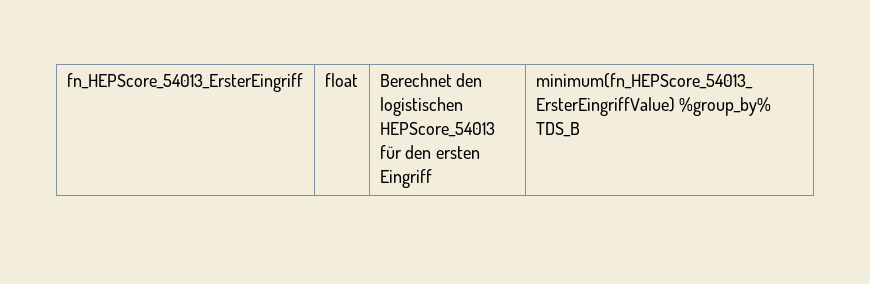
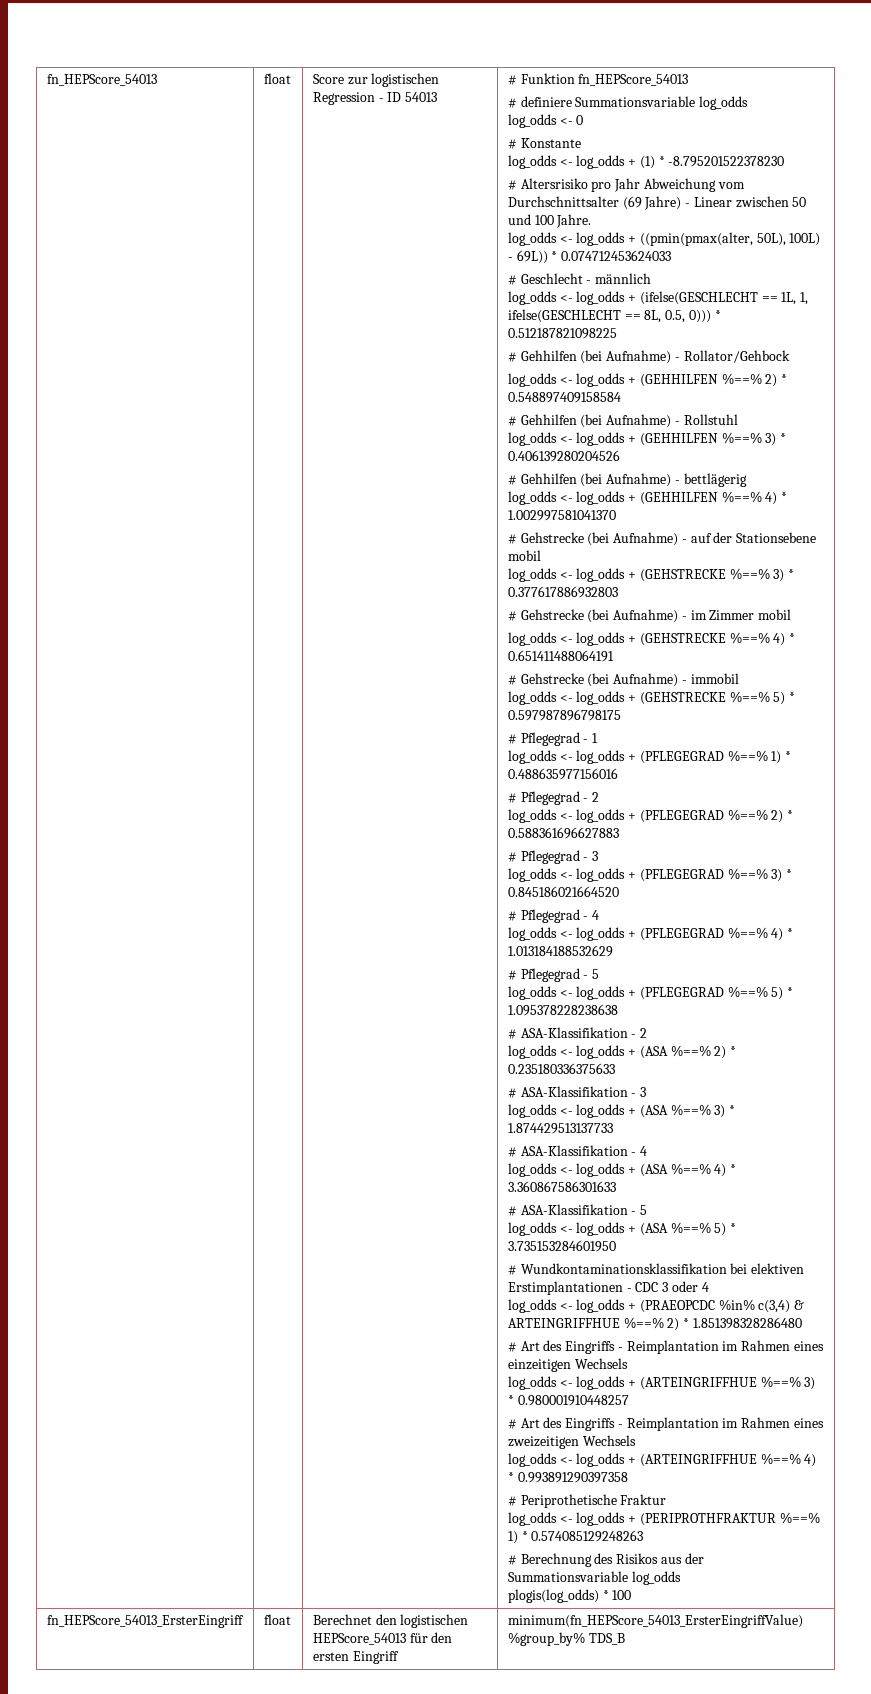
+ fn_HEPScore_54013 | float | Score zur logistischen Regression - ID 54013 | # Funktion fn_HEPScore_54013
+ # definiere Summationsvariable log_odds
+ log_odds <- 0
+ # Konstante
+ log_odds <- log_odds + (1) * -8.795201522378230
+ # Altersrisiko pro Jahr Abweichung vom Durchschnittsalter (69 Jahre) - Linear zwischen 50 und 100 Jahre.
+ log_odds <- log_odds + ((pmin(pmax(alter, 50L), 100L) - 69L)) * 0.074712453624033
+ # Geschlecht - männlich
+ log_odds <- log_odds + (ifelse(GESCHLECHT == 1L, 1, ifelse(GESCHLECHT == 8L, 0.5, 0))) * 0.512187821098225
+ # Gehhilfen (bei Aufnahme) - Rollator/Gehbock
+ log_odds <- log_odds + (GEHHILFEN %==% 2) * 0.548897409158584
+ # Gehhilfen (bei Aufnahme) - Rollstuhl
+ log_odds <- log_odds + (GEHHILFEN %==% 3) * 0.406139280204526
+ # Gehhilfen (bei Aufnahme) - bettlägerig
+ log_odds <- log_odds + (GEHHILFEN %==% 4) * 1.002997581041370
+ # Gehstrecke (bei Aufnahme) - auf der Stationsebene mobil
+ log_odds <- log_odds + (GEHSTRECKE %==% 3) * 0.377617886932803
+ # Gehstrecke (bei Aufnahme) - im Zimmer mobil
+ log_odds <- log_odds + (GEHSTRECKE %==% 4) * 0.651411488064191
+ # Gehstrecke (bei Aufnahme) - immobil
+ log_odds <- log_odds + (GEHSTRECKE %==% 5) * 0.597987896798175
+ # Pflegegrad - 1
+ log_odds <- log_odds + (PFLEGEGRAD %==% 1) * 0.488635977156016
+ # Pflegegrad - 2
+ log_odds <- log_odds + (PFLEGEGRAD %==% 2) * 0.588361696627883
+ # Pflegegrad - 3
+ log_odds <- log_odds + (PFLEGEGRAD %==% 3) * 0.845186021664520
+ # Pflegegrad - 4
+ log_odds <- log_odds + (PFLEGEGRAD %==% 4) * 1.013184188532629
+ # Pflegegrad - 5
+ log_odds <- log_odds + (PFLEGEGRAD %==% 5) * 1.095378228238638
+ # ASA-Klassifikation - 2
+ log_odds <- log_odds + (ASA %==% 2) * 0.235180336375633
+ # ASA-Klassifikation - 3
+ log_odds <- log_odds + (ASA %==% 3) * 1.874429513137733
+ # ASA-Klassifikation - 4
+ log_odds <- log_odds + (ASA %==% 4) * 3.360867586301633
+ # ASA-Klassifikation - 5
+ log_odds <- log_odds + (ASA %==% 5) * 3.735153284601950
+ # Wundkontaminationsklassifikation bei elektiven Erstimplantationen - CDC 3 oder 4
+ log_odds <- log_odds + (PRAEOPCDC %in% c(3,4) & ARTEINGRIFFHUE %==% 2) * 1.851398328286480
+ # Art des Eingriffs - Reimplantation im Rahmen eines einzeitigen Wechsels
+ log_odds <- log_odds + (ARTEINGRIFFHUE %==% 3) * 0.980001910448257
+ # Art des Eingriffs - Reimplantation im Rahmen eines zweizeitigen Wechsels
+ log_odds <- log_odds + (ARTEINGRIFFHUE %==% 4) * 0.993891290397358
+ # Periprothetische Fraktur
+ log_odds <- log_odds + (PERIPROTHFRAKTUR %==% 1) * 0.574085129248263
+ # Berechnung des Risikos aus der Summationsvariable log_odds
+ plogis(log_odds) * 100

